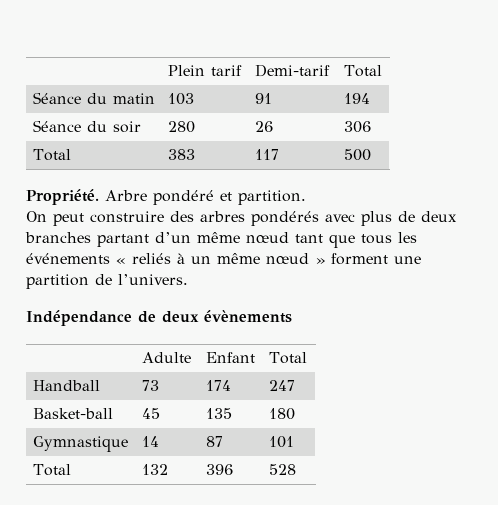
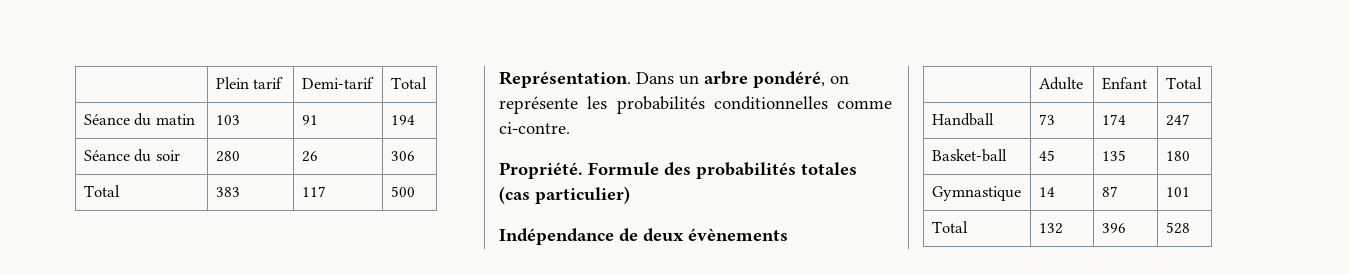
- Propriété. Arbre pondéré et partition.
- On peut construire des arbres pondérés avec plus de deux branches partant d’un même nœud tant que tous les événements « reliés à un même nœud » forment une partition de l’univers.
+ Représentation. Dans un arbre pondéré, on représente les probabilités conditionnelles comme ci-contre.
+ Propriété. Formule des probabilités totales (cas particulier)

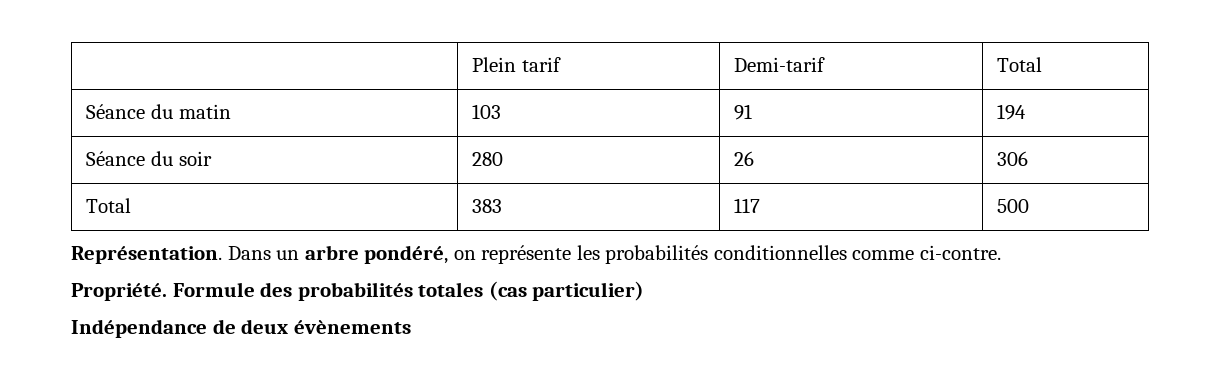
- | Adulte | Enfant | Total
- Handball | 73 | 174 | 247
- Basket-ball | 45 | 135 | 180
- Gymnastique | 14 | 87 | 101
- Total | 132 | 396 | 528

